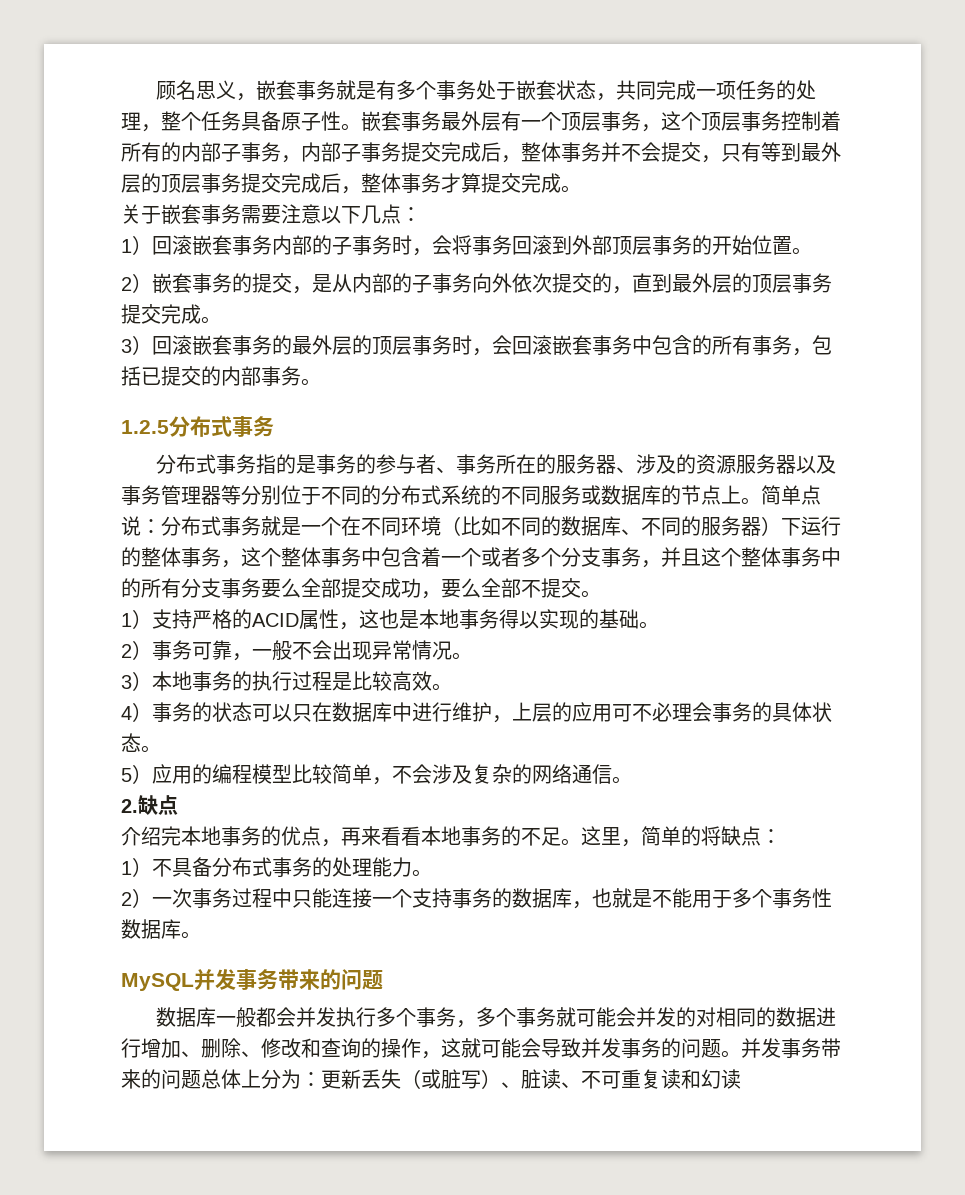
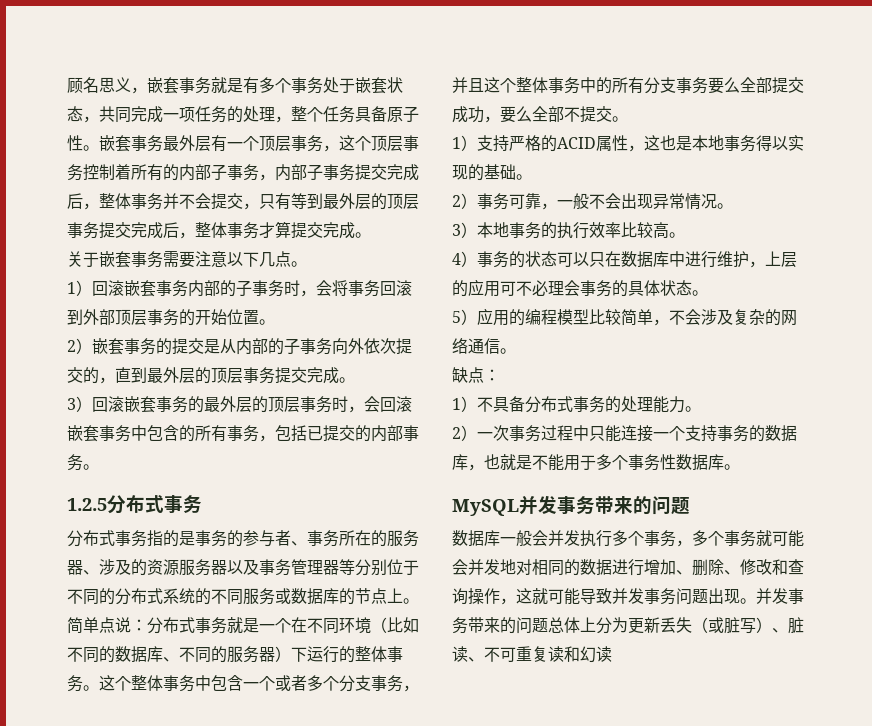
- 关于嵌套事务需要注意以下几点：
+ 关于嵌套事务需要注意以下几点。
- 2）嵌套事务的提交，是从内部的子事务向外依次提交的，直到最外层的顶层事务提交完成。
+ 2）嵌套事务的提交是从内部的子事务向外依次提交的，直到最外层的顶层事务提交完成。
- 简单点说：分布式事务就是一个在不同环境（比如不同的数据库、不同的服务器）下运行的整体事务，这个整体事务中包含着一个或者多个分支事务，并且这个整体事务中的所有分支事务要么全部提交成功，要么全部不提交。
+ 简单点说：分布式事务就是一个在不同环境（比如不同的数据库、不同的服务器）下运行的整体事务。这个整体事务中包含一个或者多个分支事务，并且这个整体事务中的所有分支事务要么全部提交成功，要么全部不提交。
- 3）本地事务的执行过程是比较高效。
+ 3）本地事务的执行效率比较高。
- 2.缺点
- 介绍完本地事务的优点，再来看看本地事务的不足。这里，简单的将缺点：
+ 缺点：
- 数据库一般都会并发执行多个事务，多个事务就可能会并发的对相同的数据进行增加、删除、修改和查询的操作，这就可能会导致并发事务的问题。
+ 数据库一般会并发执行多个事务，多个事务就可能会并发地对相同的数据进行增加、删除、修改和查询操作，这就可能导致并发事务问题出现。
- 并发事务带来的问题总体上分为：更新丢失（或脏写）、脏读、不可重复读和幻读
+ 并发事务带来的问题总体上分为更新丢失（或脏写）、脏读、不可重复读和幻读

